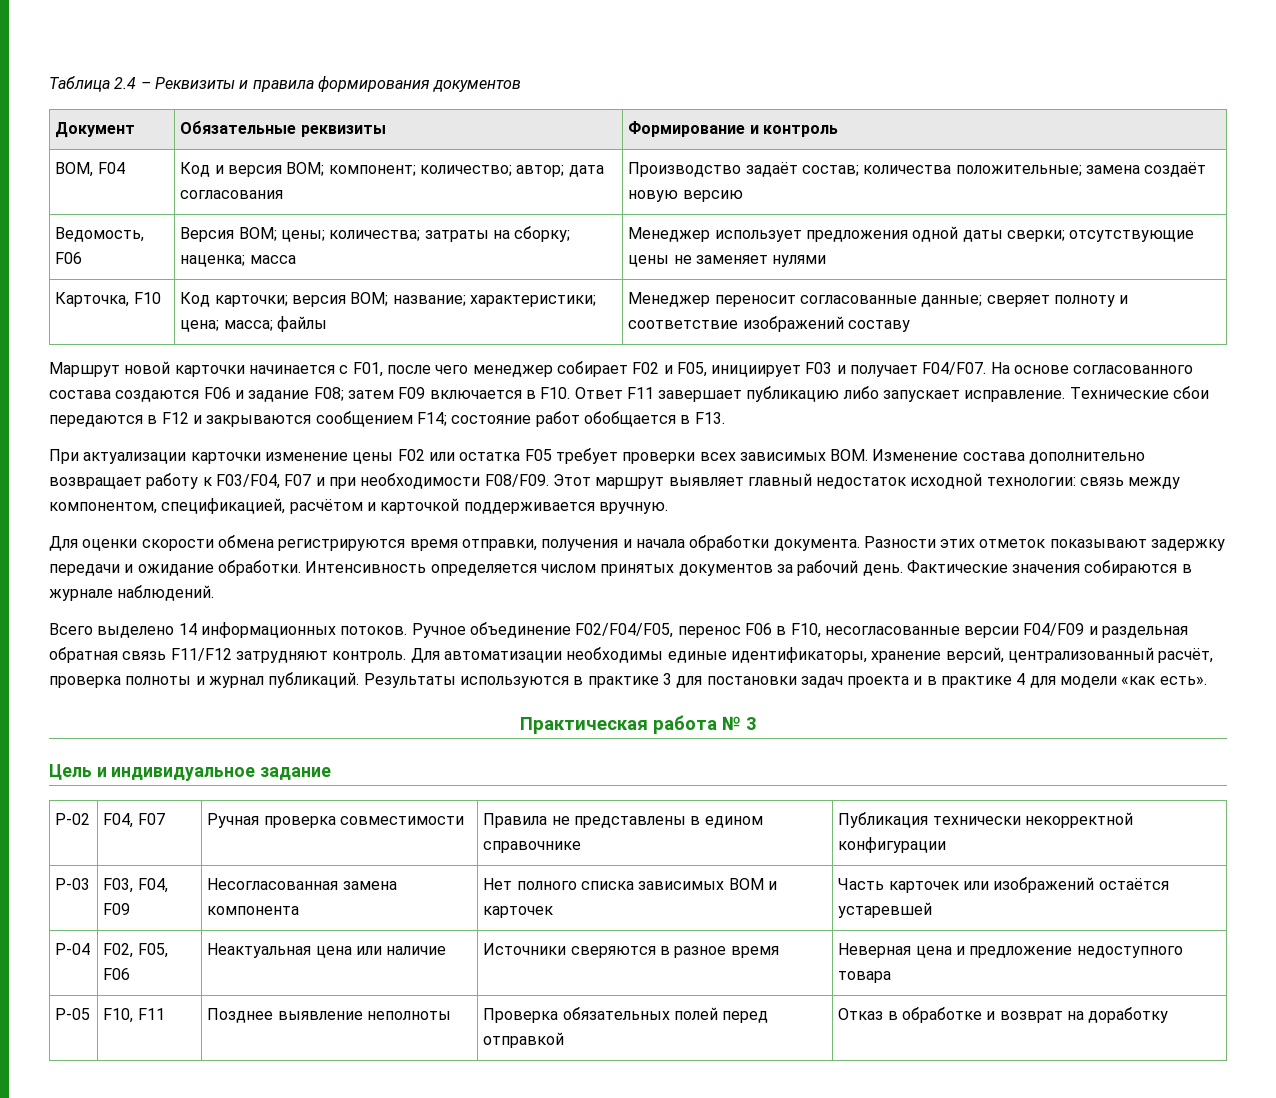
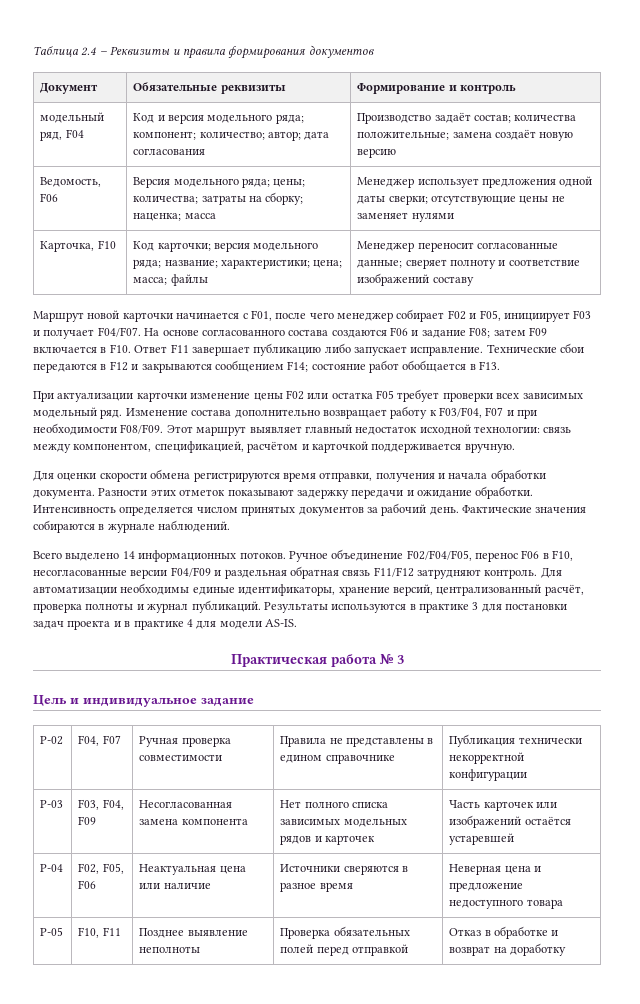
- BOM, F04 | Код и версия BOM; компонент; количество; автор; дата согласования | Производство задаёт состав; количества положительные; замена создаёт новую версию
+ модельный ряд, F04 | Код и версия модельного ряда; компонент; количество; автор; дата согласования | Производство задаёт состав; количества положительные; замена создаёт новую версию
- Ведомость, F06 | Версия BOM; цены; количества; затраты на сборку; наценка; масса | Менеджер использует предложения одной даты сверки; отсутствующие цены не заменяет нулями
+ Ведомость, F06 | Версия модельного ряда; цены; количества; затраты на сборку; наценка; масса | Менеджер использует предложения одной даты сверки; отсутствующие цены не заменяет нулями
- Карточка, F10 | Код карточки; версия BOM; название; характеристики; цена; масса; файлы | Менеджер переносит согласованные данные; сверяет полноту и соответствие изображений составу
+ Карточка, F10 | Код карточки; версия модельного ряда; название; характеристики; цена; масса; файлы | Менеджер переносит согласованные данные; сверяет полноту и соответствие изображений составу
- При актуализации карточки изменение цены F02 или остатка F05 требует проверки всех зависимых BOM. Изменение состава дополнительно возвращает работу к F03/F04, F07 и при необходимости F08/F09.
+ При актуализации карточки изменение цены F02 или остатка F05 требует проверки всех зависимых модельный ряд. Изменение состава дополнительно возвращает работу к F03/F04, F07 и при необходимости F08/F09.
- Результаты используются в практике 3 для постановки задач проекта и в практике 4 для модели «как есть».
+ Результаты используются в практике 3 для постановки задач проекта и в практике 4 для модели AS-IS.
- P-03 | F03, F04, F09 | Несогласованная замена компонента | Нет полного списка зависимых BOM и карточек | Часть карточек или изображений остаётся устаревшей
+ P-03 | F03, F04, F09 | Несогласованная замена компонента | Нет полного списка зависимых модельных рядов и карточек | Часть карточек или изображений остаётся устаревшей

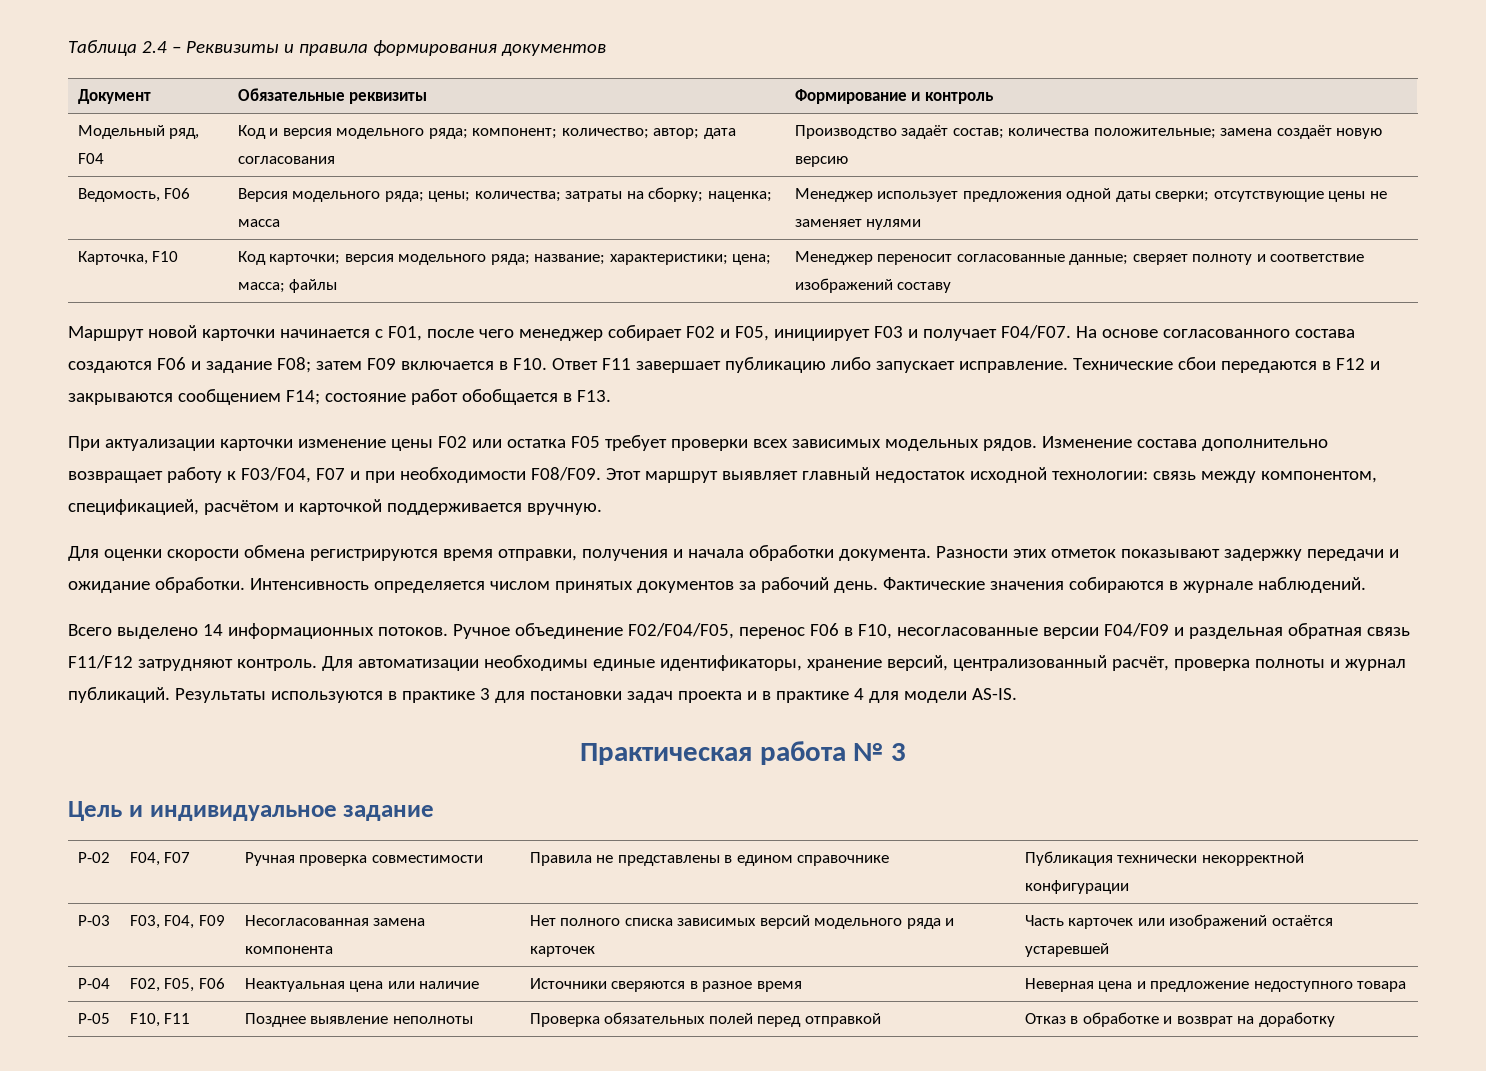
- модельный ряд, F04 | Код и версия модельного ряда; компонент; количество; автор; дата согласования | Производство задаёт состав; количества положительные; замена создаёт новую версию
+ Модельный ряд, F04 | Код и версия модельного ряда; компонент; количество; автор; дата согласования | Производство задаёт состав; количества положительные; замена создаёт новую версию
- При актуализации карточки изменение цены F02 или остатка F05 требует проверки всех зависимых модельный ряд.
+ При актуализации карточки изменение цены F02 или остатка F05 требует проверки всех зависимых модельных рядов.
- P-03 | F03, F04, F09 | Несогласованная замена компонента | Нет полного списка зависимых модельных рядов и карточек | Часть карточек или изображений остаётся устаревшей
+ P-03 | F03, F04, F09 | Несогласованная замена компонента | Нет полного списка зависимых версий модельного ряда и карточек | Часть карточек или изображений остаётся устаревшей

